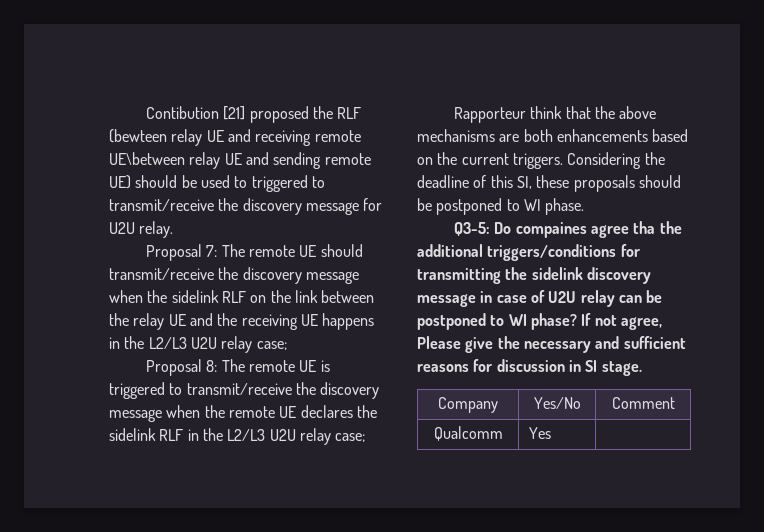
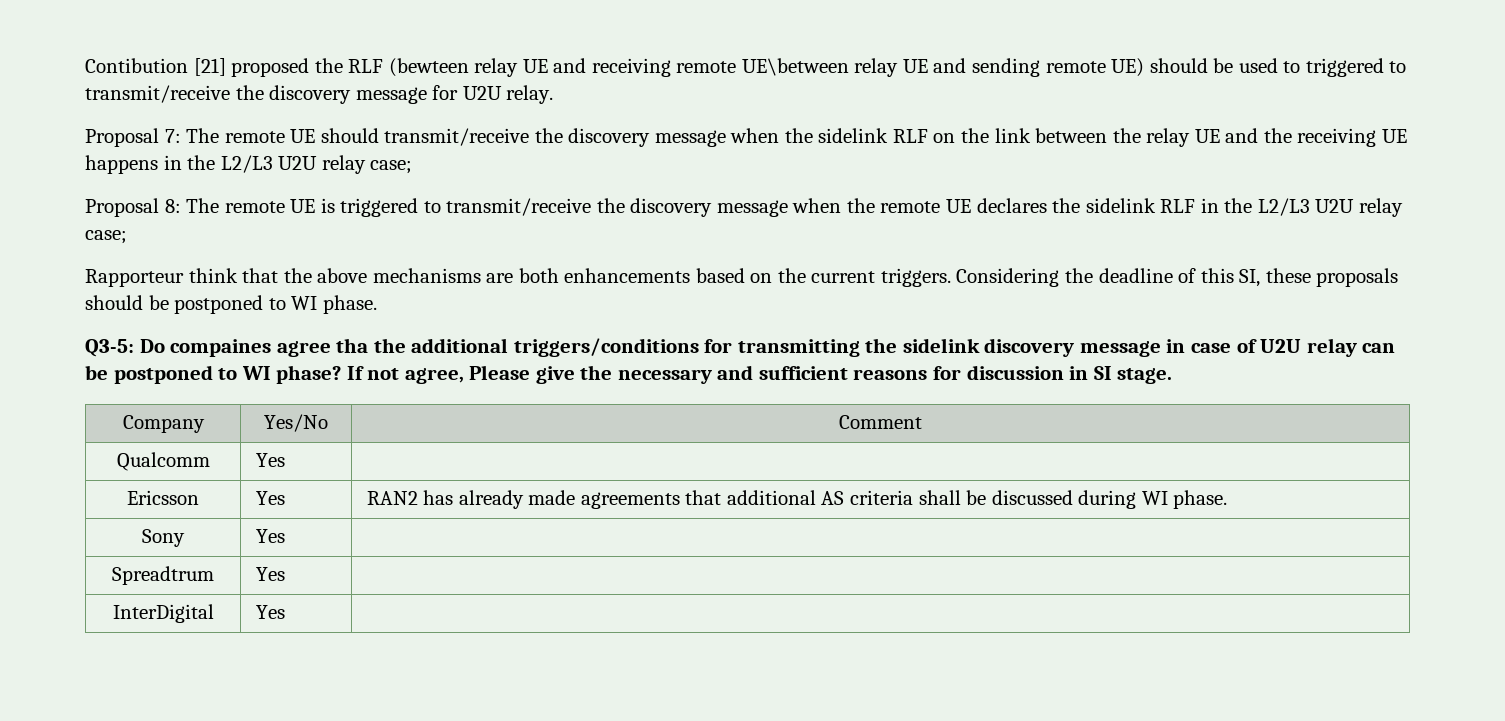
+ Ericsson | Yes | RAN2 has already made agreements that additional AS criteria shall be discussed during WI phase.
+ Sony | Yes |
+ Spreadtrum | Yes |
+ InterDigital | Yes |

